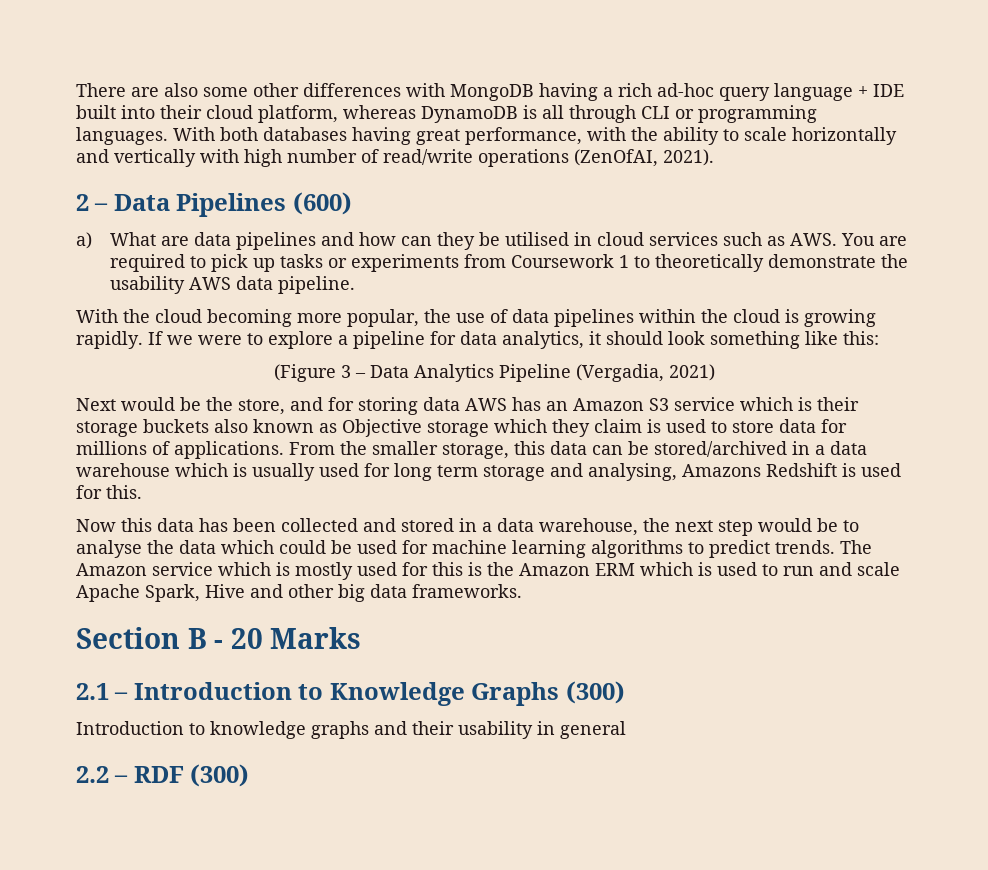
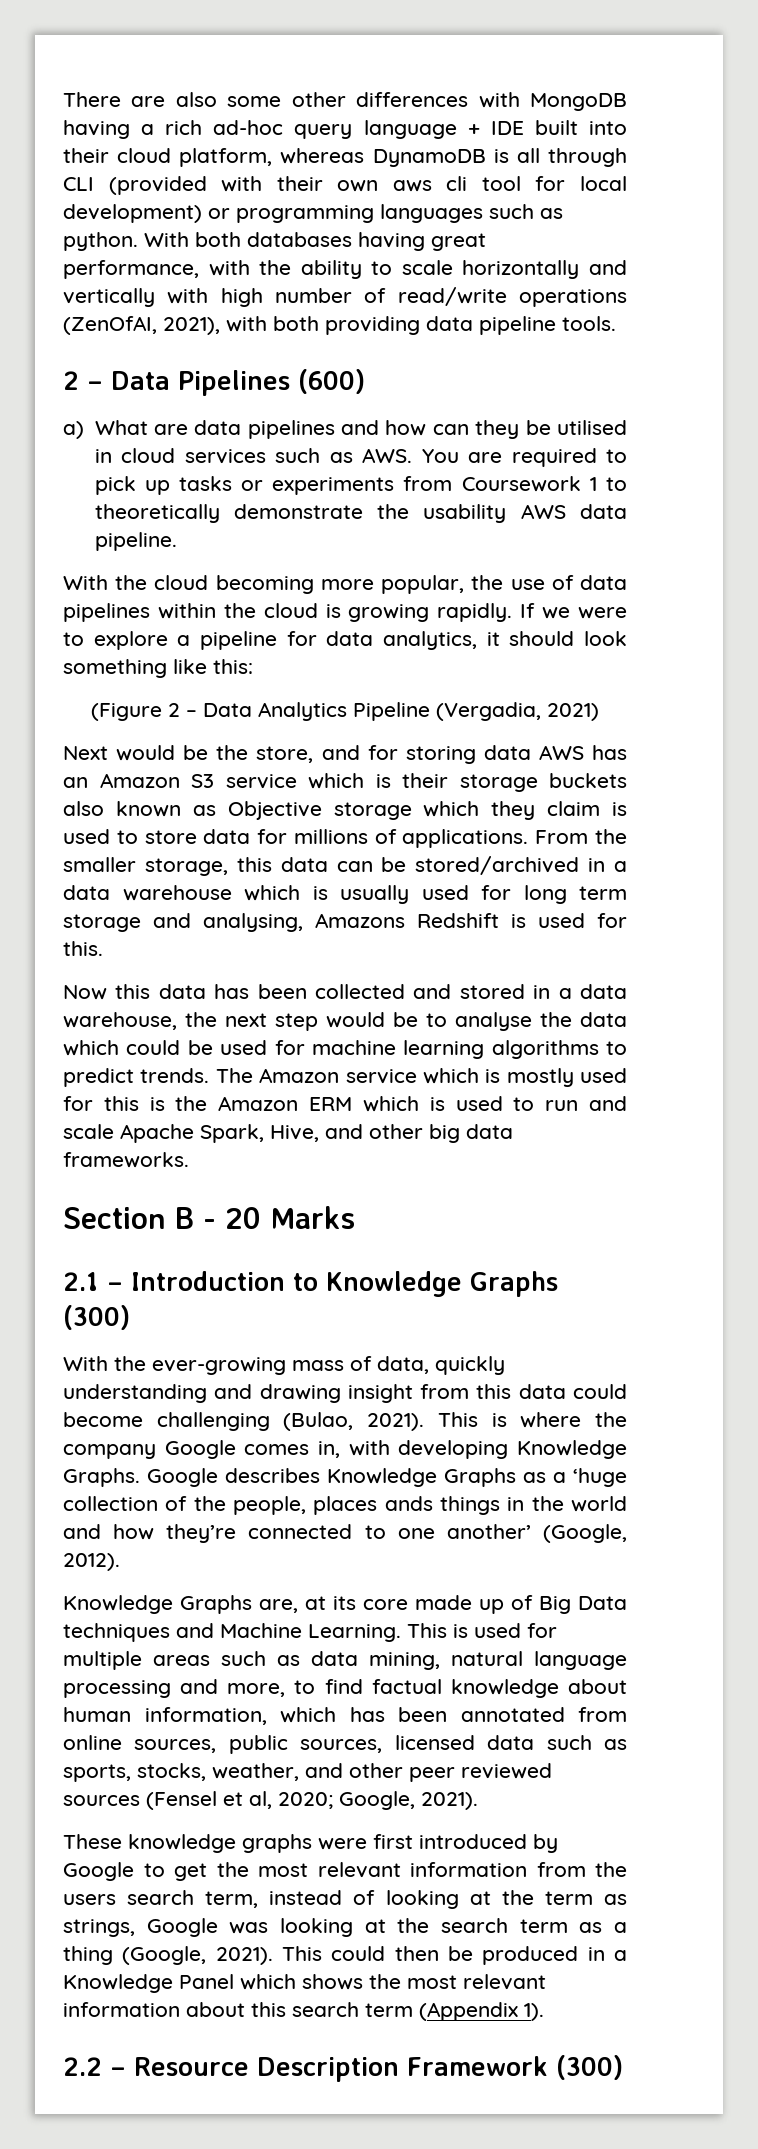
- There are also some other differences with MongoDB having a rich ad-hoc query language + IDE built into their cloud platform, whereas DynamoDB is all through CLI or programming languages.
+ There are also some other differences with MongoDB having a rich ad-hoc query language + IDE built into their cloud platform, whereas DynamoDB is all through CLI (provided with their own aws cli tool for local development) or programming languages such as python.
- With both databases having great performance, with the ability to scale horizontally and vertically with high number of read/write operations (ZenOfAI, 2021).
+ With both databases having great performance, with the ability to scale horizontally and vertically with high number of read/write operations (ZenOfAI, 2021), with both providing data pipeline tools.
- (Figure 3 – Data Analytics Pipeline (Vergadia, 2021)
+ (Figure 2 – Data Analytics Pipeline (Vergadia, 2021)
- The Amazon service which is mostly used for this is the Amazon ERM which is used to run and scale Apache Spark, Hive and other big data frameworks.
+ The Amazon service which is mostly used for this is the Amazon ERM which is used to run and scale Apache Spark, Hive, and other big data frameworks.
- Introduction to knowledge graphs and their usability in general
+ With the ever-growing mass of data, quickly understanding and drawing insight from this data could become challenging (Bulao, 2021). This is where the company Google comes in, with developing Knowledge Graphs. Google describes Knowledge Graphs as a ‘huge collection of the people, places ands things in the world and how they’re connected to one another’ (Google, 2012).
+ Knowledge Graphs are, at its core made up of Big Data techniques and Machine Learning. This is used for multiple areas such as data mining, natural language processing and more, to find factual knowledge about human information, which has been annotated from online sources, public sources, licensed data such as sports, stocks, weather, and other peer reviewed sources (Fensel et al, 2020; Google, 2021).
+ These knowledge graphs were first introduced by Google to get the most relevant information from the users search term, instead of looking at the term as strings, Google was looking at the search term as a thing (Google, 2021). This could then be produced in a Knowledge Panel which shows the most relevant information about this search term (Appendix 1).
- 2.2 – RDF (300)
+ 2.2 – Resource Description Framework (300)

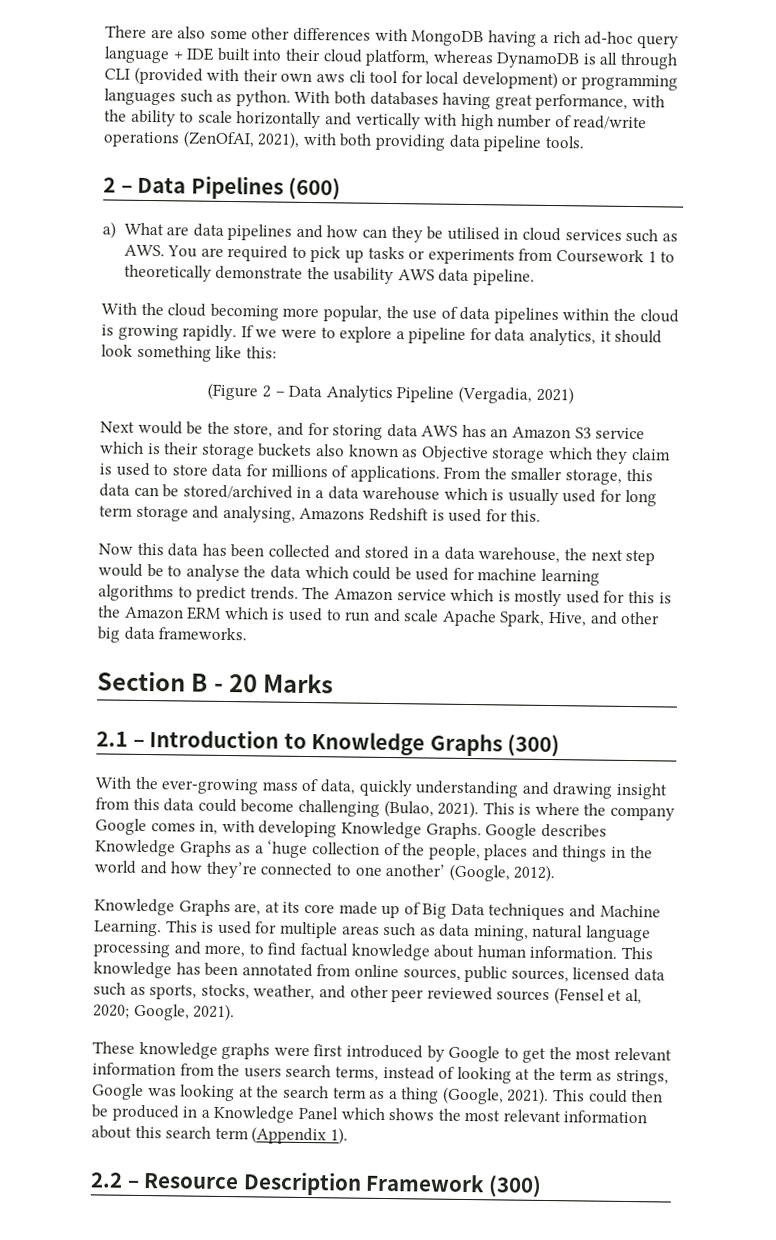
- Google describes Knowledge Graphs as a ‘huge collection of the people, places ands things in the world and how they’re connected to one another’ (Google, 2012).
+ Google describes Knowledge Graphs as a ‘huge collection of the people, places and things in the world and how they’re connected to one another’ (Google, 2012).
- This is used for multiple areas such as data mining, natural language processing and more, to find factual knowledge about human information, which has been annotated from online sources, public sources, licensed data such as sports, stocks, weather, and other peer reviewed sources (Fensel et al, 2020; Google, 2021).
+ This is used for multiple areas such as data mining, natural language processing and more, to find factual knowledge about human information. This knowledge has been annotated from online sources, public sources, licensed data such as sports, stocks, weather, and other peer reviewed sources (Fensel et al, 2020; Google, 2021).
- These knowledge graphs were first introduced by Google to get the most relevant information from the users search term, instead of looking at the term as strings, Google was looking at the search term as a thing (Google, 2021).
+ These knowledge graphs were first introduced by Google to get the most relevant information from the users search terms, instead of looking at the term as strings, Google was looking at the search term as a thing (Google, 2021).

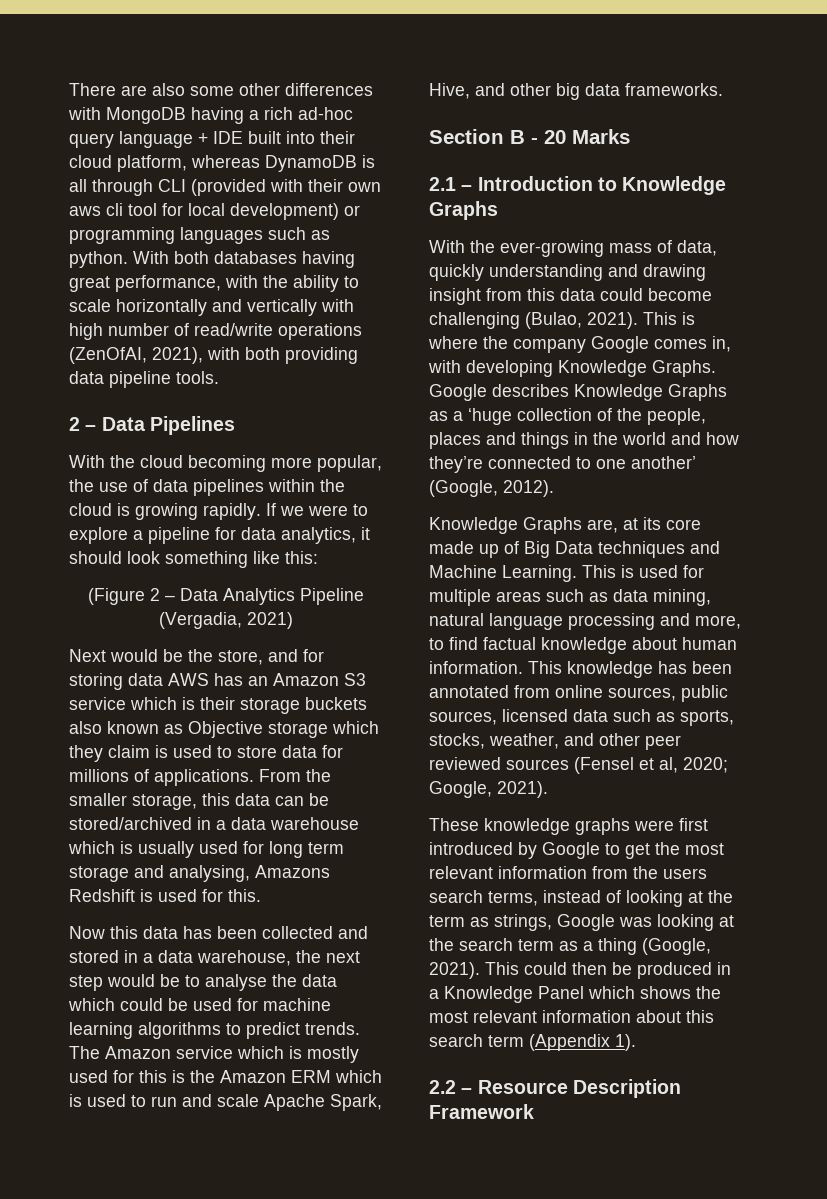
- 2 – Data Pipelines (600)
- a) What are data pipelines and how can they be utilised in cloud services such as AWS. You are required to pick up tasks or experiments from Coursework 1 to theoretically demonstrate the usability AWS data pipeline.
+ 2 – Data Pipelines
- 2.1 – Introduction to Knowledge Graphs (300)
+ 2.1 – Introduction to Knowledge Graphs
- 2.2 – Resource Description Framework (300)
+ 2.2 – Resource Description Framework

